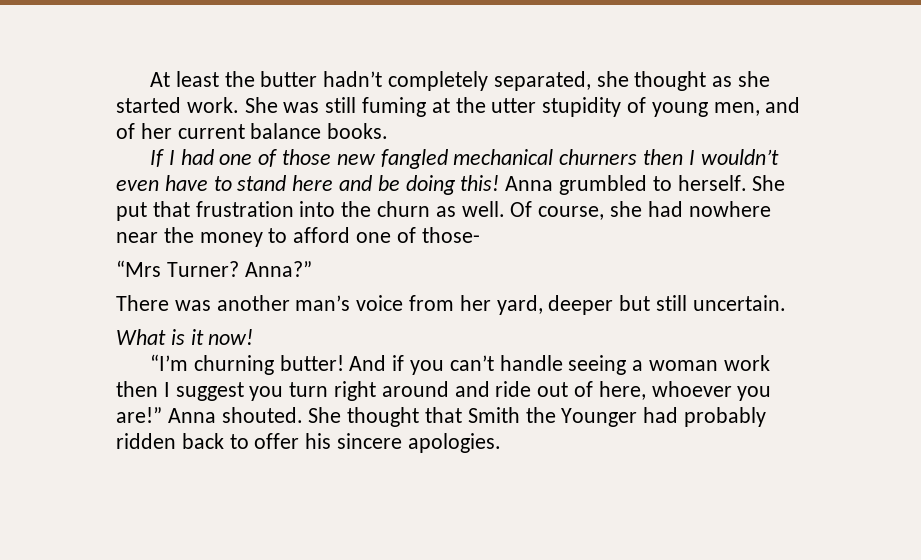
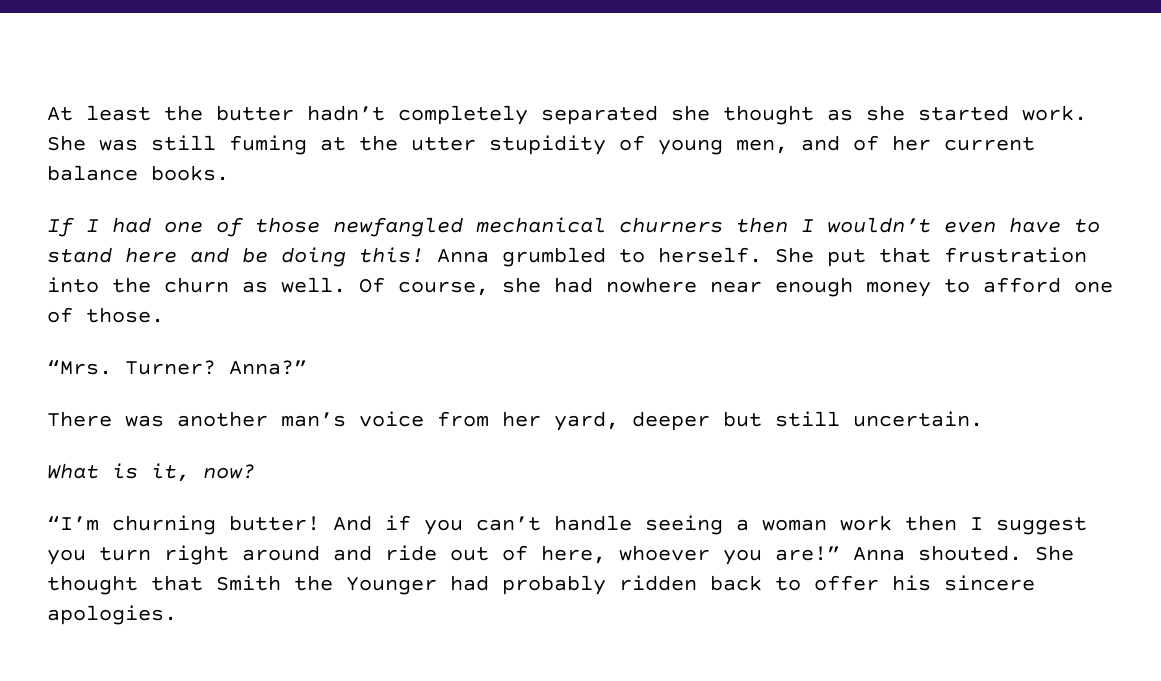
- At least the butter hadn’t completely separated, she thought as she started work.
+ At least the butter hadn’t completely separated she thought as she started work.
- If I had one of those new fangled mechanical churners then I wouldn’t even have to stand here and be doing this!
+ If I had one of those newfangled mechanical churners then I wouldn’t even have to stand here and be doing this!
- Of course, she had nowhere near the money to afford one of those-
- “Mrs Turner?
+ Of course, she had nowhere near enough money to afford one of those.
+ “Mrs. Turner?
- What is it now!
+ What is it, now?

